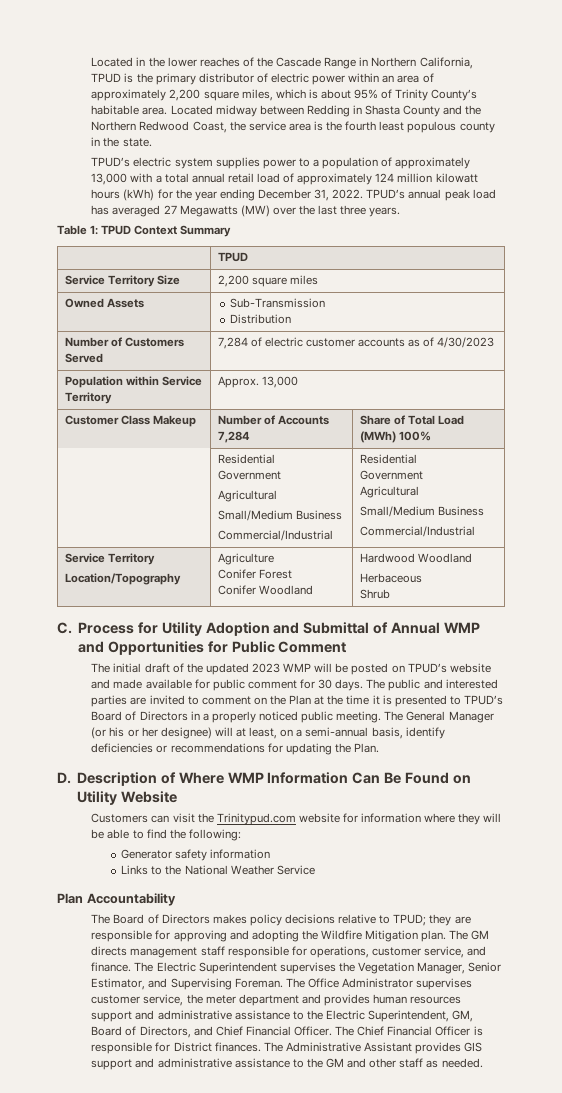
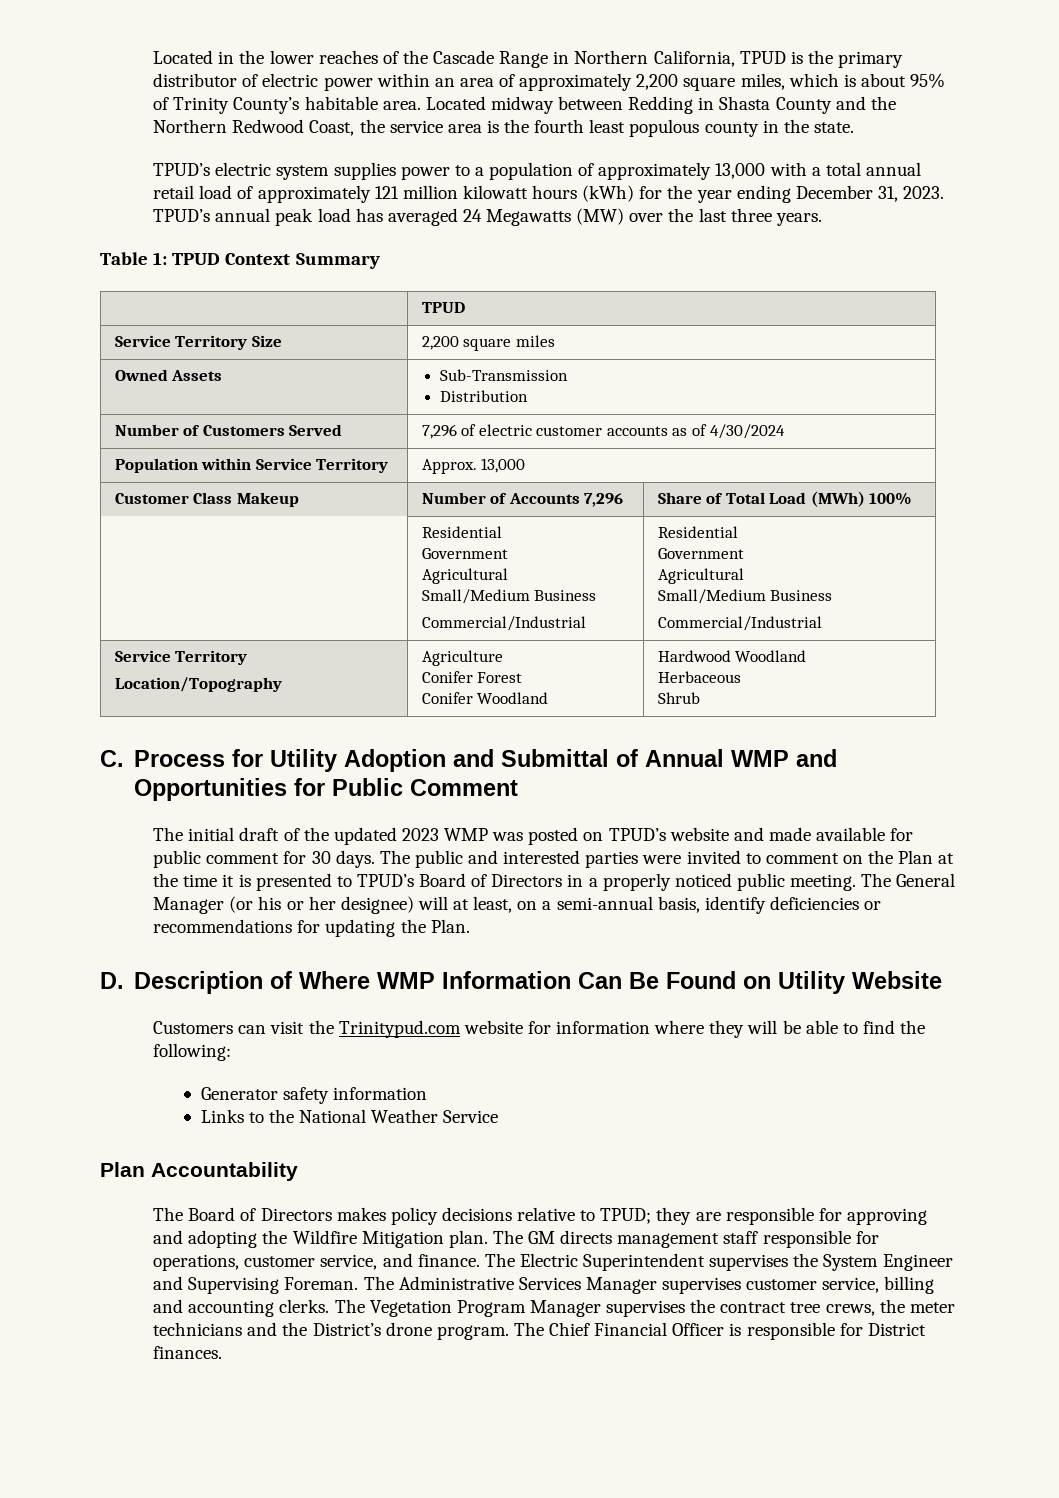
- TPUD’s electric system supplies power to a population of approximately 13,000 with a total annual retail load of approximately 124 million kilowatt hours (kWh) for the year ending December 31, 2022.
+ TPUD’s electric system supplies power to a population of approximately 13,000 with a total annual retail load of approximately 121 million kilowatt hours (kWh) for the year ending December 31, 2023.
- TPUD’s annual peak load has averaged 27 Megawatts (MW) over the last three years.
+ TPUD’s annual peak load has averaged 24 Megawatts (MW) over the last three years.
- Number of Customers Served | 7,284 of electric customer accounts as of 4/30/2023
+ Number of Customers Served | 7,296 of electric customer accounts as of 4/30/2024
- Customer Class Makeup | Number of Accounts 7,284 | Share of Total Load (MWh) 100%
+ Customer Class Makeup | Number of Accounts 7,296 | Share of Total Load (MWh) 100%
- The initial draft of the updated 2023 WMP will be posted on TPUD’s website and made available for public comment for 30 days.
+ The initial draft of the updated 2023 WMP was posted on TPUD’s website and made available for public comment for 30 days.
- The public and interested parties are invited to comment on the Plan at the time it is presented to TPUD’s Board of Directors in a properly noticed public meeting.
+ The public and interested parties were invited to comment on the Plan at the time it is presented to TPUD’s Board of Directors in a properly noticed public meeting.
- The Electric Superintendent supervises the Vegetation Manager, Senior Estimator, and Supervising Foreman. The Office Administrator supervises customer service, the meter department and provides human resources support and administrative assistance to the Electric Superintendent, GM, Board of Directors, and Chief Financial Officer.
+ The Electric Superintendent supervises the System Engineer and Supervising Foreman. The Administrative Services Manager supervises customer service, billing and accounting clerks. The Vegetation Program Manager supervises the contract tree crews, the meter technicians and the District’s drone program.
- The Administrative Assistant provides GIS support and administrative assistance to the GM and other staff as needed.

